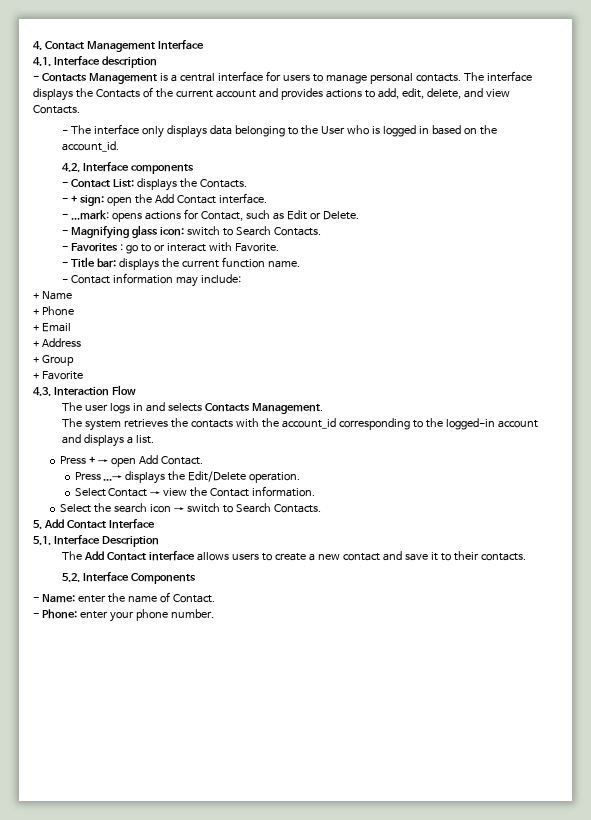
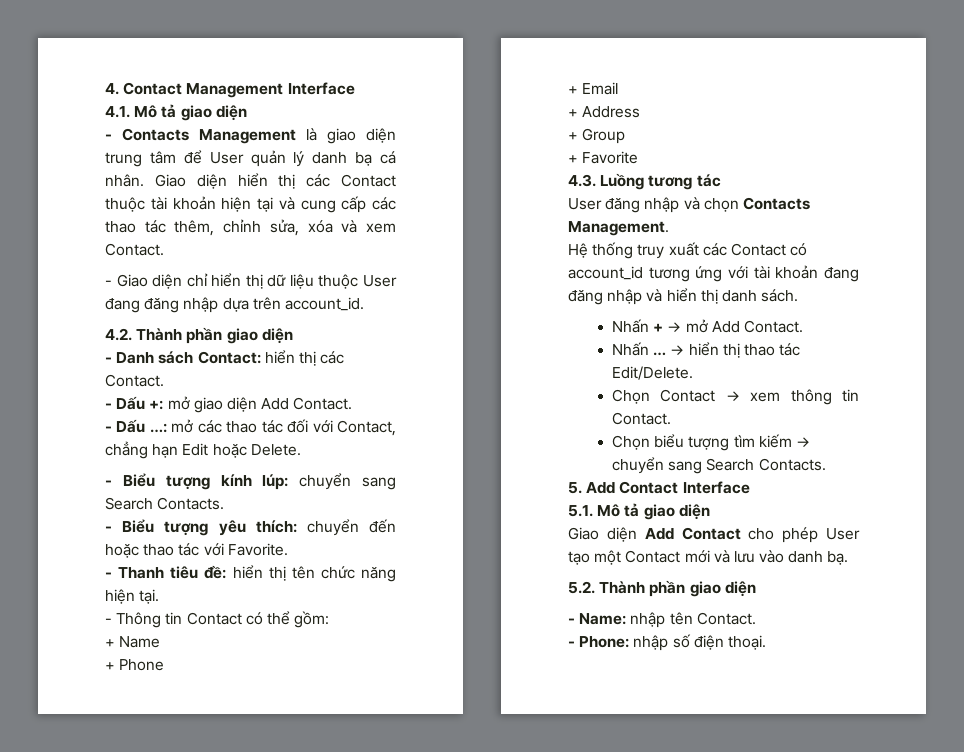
- 4.1. Interface description
+ 4.1. Mô tả giao diện
- - Contacts Management is a central interface for users to manage personal contacts. The interface displays the Contacts of the current account and provides actions to add, edit, delete, and view Contacts.
- - The interface only displays data belonging to the User who is logged in based on the account_id.
- 4.2. Interface components
- - Contact List: displays the Contacts.
- - + sign: open the Add Contact interface.
- - ...mark: opens actions for Contact, such as Edit or Delete.
- - Magnifying glass icon: switch to Search Contacts.
- - Favorites : go to or interact with Favorite.
- - Title bar: displays the current function name.
- - Contact information may include:
+ - Contacts Management là giao diện trung tâm để User quản lý danh bạ cá nhân. Giao diện hiển thị các Contact thuộc tài khoản hiện tại và cung cấp các thao tác thêm, chỉnh sửa, xóa và xem Contact.
+ - Giao diện chỉ hiển thị dữ liệu thuộc User đang đăng nhập dựa trên account_id.
+ 4.2. Thành phần giao diện
+ - Danh sách Contact: hiển thị các Contact.
+ - Dấu +: mở giao diện Add Contact.
+ - Dấu …: mở các thao tác đối với Contact, chẳng hạn Edit hoặc Delete.
+ - Biểu tượng kính lúp: chuyển sang Search Contacts.
+ - Biểu tượng yêu thích: chuyển đến hoặc thao tác với Favorite.
+ - Thanh tiêu đề: hiển thị tên chức năng hiện tại.
+ - Thông tin Contact có thể gồm:
- 4.3. Interaction Flow
- The user logs in and selects Contacts Management.
- The system retrieves the contacts with the account_id corresponding to the logged-in account and displays a list.
- Press + → open Add Contact.
- Press ...→ displays the Edit/Delete operation.
- Select Contact → view the Contact information.
- Select the search icon → switch to Search Contacts.
+ 4.3. Luồng tương tác
+ User đăng nhập và chọn Contacts Management.
+ Hệ thống truy xuất các Contact có account_id tương ứng với tài khoản đang đăng nhập và hiển thị danh sách.
+ Nhấn + → mở Add Contact.
+ Nhấn … → hiển thị thao tác Edit/Delete.
+ Chọn Contact → xem thông tin Contact.
+ Chọn biểu tượng tìm kiếm → chuyển sang Search Contacts.
- 5.1. Interface Description
- The Add Contact interface allows users to create a new contact and save it to their contacts.
- 5.2. Interface Components
- - Name: enter the name of Contact.
+ 5.1. Mô tả giao diện
+ Giao diện Add Contact cho phép User tạo một Contact mới và lưu vào danh bạ.
+ 5.2. Thành phần giao diện
+ - Name: nhập tên Contact.
- - Phone: enter your phone number.
+ - Phone: nhập số điện thoại.

